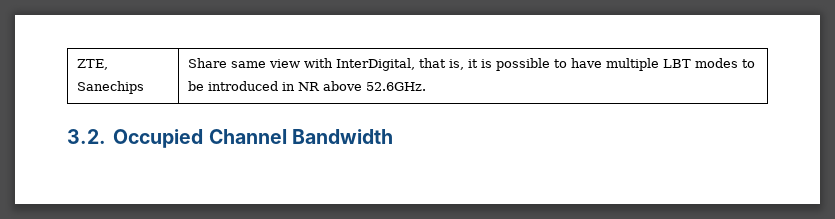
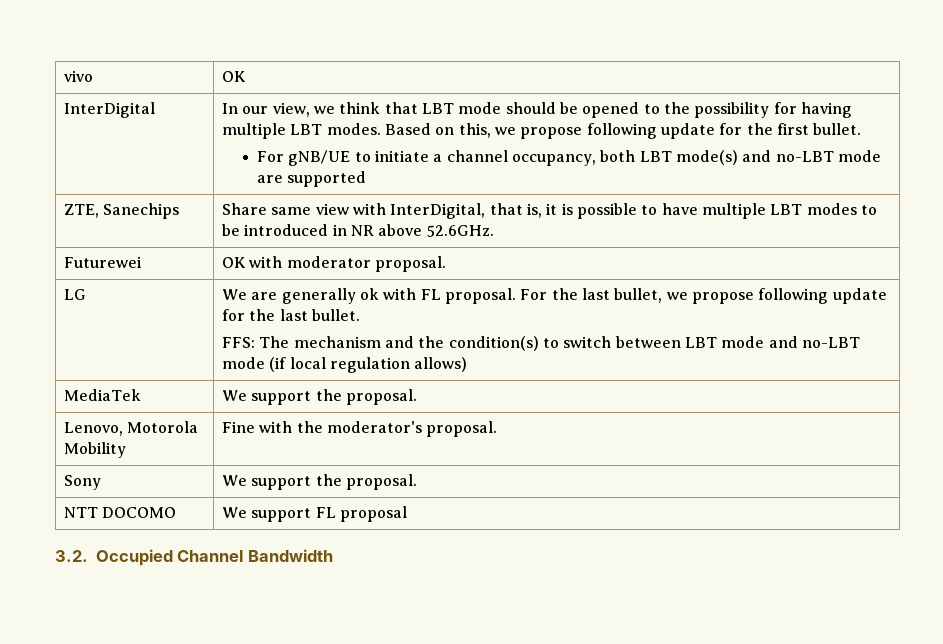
+ vivo | OK
+ InterDigital | In our view, we think that LBT mode should be opened to the possibility for having multiple LBT modes. Based on this, we propose following update for the first bullet.
+ For gNB/UE to initiate a channel occupancy, both LBT mode(s) and no-LBT mode are supported
+ Futurewei | OK with moderator proposal.
+ LG | We are generally ok with FL proposal. For the last bullet, we propose following update for the last bullet.
+ FFS: The mechanism and the condition(s) to switch between LBT mode and no-LBT mode (if local regulation allows)
+ MediaTek | We support the proposal.
+ Lenovo, Motorola Mobility | Fine with the moderator's proposal.
+ Sony | We support the proposal.
+ NTT DOCOMO | We support FL proposal

